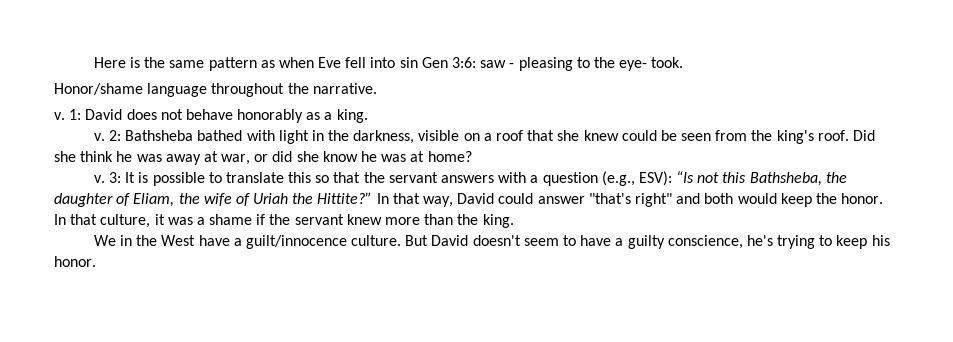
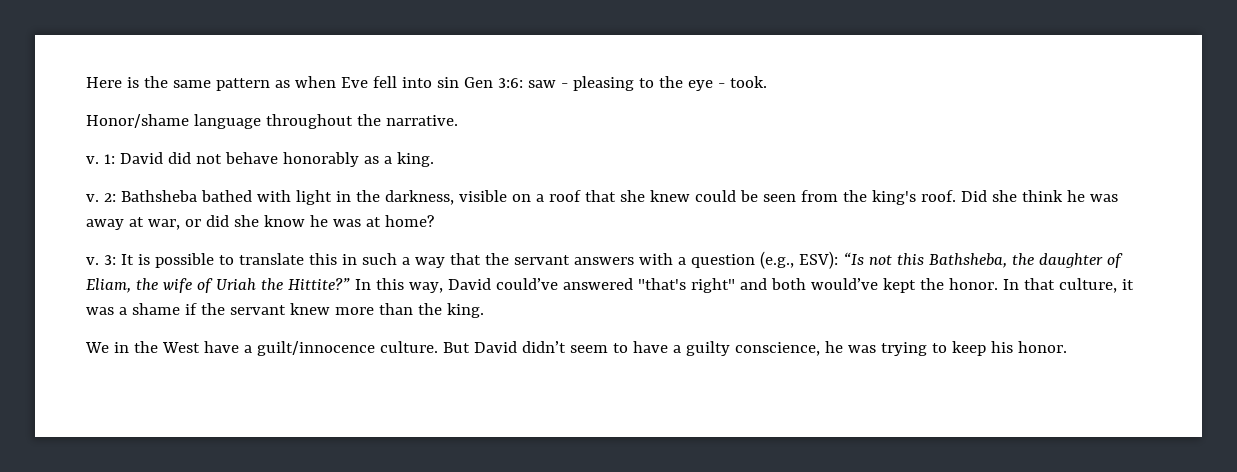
- Here is the same pattern as when Eve fell into sin Gen 3:6: saw - pleasing to the eye- took.
+ Here is the same pattern as when Eve fell into sin Gen 3:6: saw - pleasing to the eye - took.
- 1: David does not behave honorably as a king.
+ 1: David did not behave honorably as a king.
- 3: It is possible to translate this so that the servant answers with a question (e.g., ESV): “Is not this Bathsheba, the daughter of Eliam, the wife of Uriah the Hittite?”
+ 3: It is possible to translate this in such a way that the servant answers with a question (e.g., ESV): “Is not this Bathsheba, the daughter of Eliam, the wife of Uriah the Hittite?”
- In that way, David could answer "that's right" and both would keep the honor.
+ In this way, David could’ve answered "that's right" and both would’ve kept the honor.
- But David doesn't seem to have a guilty conscience, he's trying to keep his honor.
+ But David didn’t seem to have a guilty conscience, he was trying to keep his honor.

